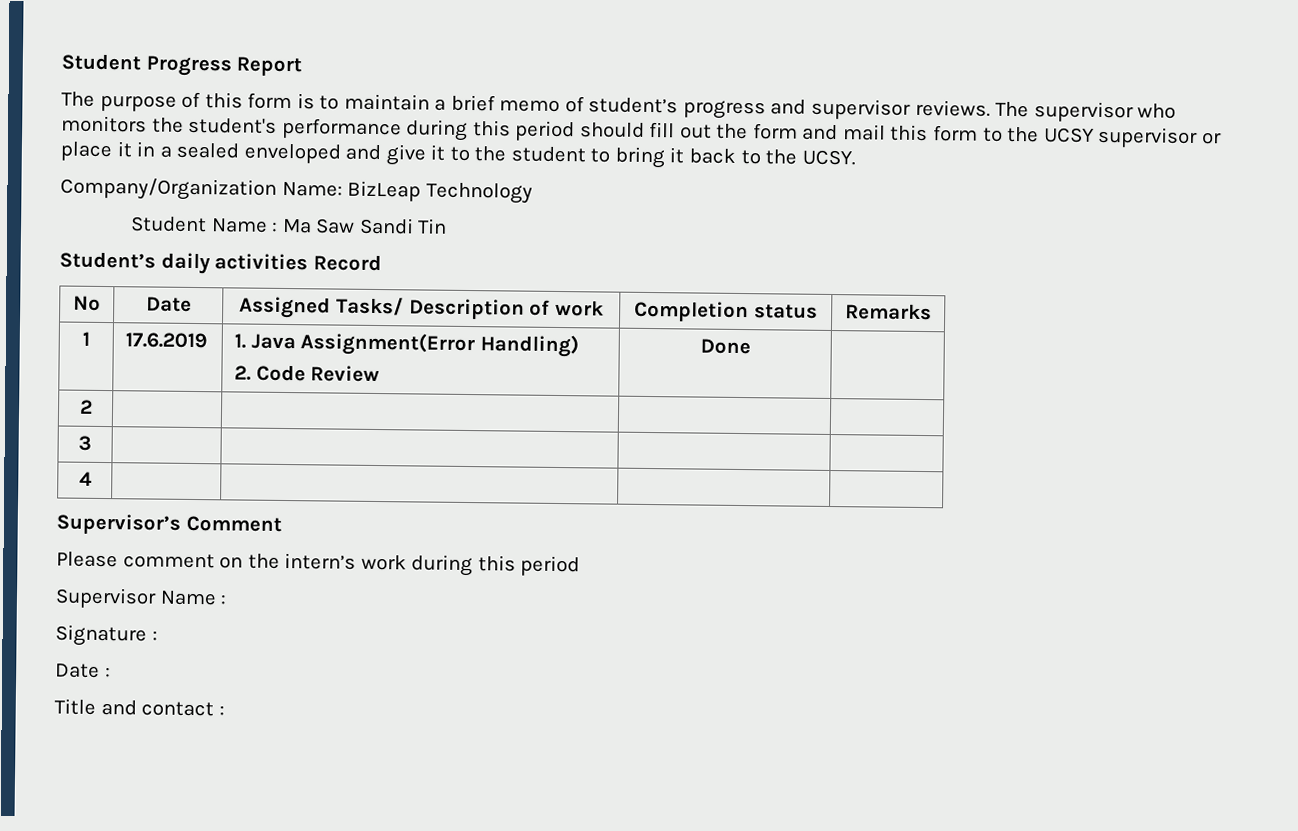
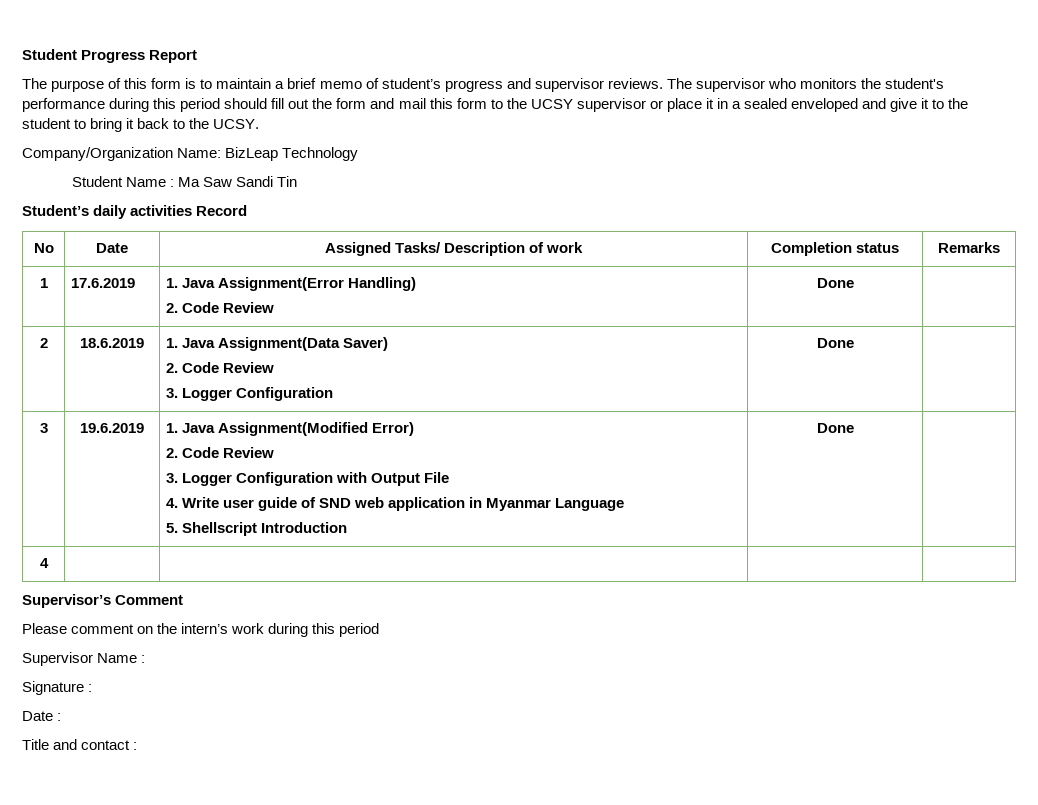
- 2 | | | |
- 3 | | | |
+ 2 | 18.6.2019 | 1. Java Assignment(Data Saver)
+ 2. Code Review
+ 3. Logger Configuration | Done |
+ 3 | 19.6.2019 | 1. Java Assignment(Modified Error)
+ 2. Code Review
+ 3. Logger Configuration with Output File
+ 4. Write user guide of SND web application in Myanmar Language
+ 5. Shellscript Introduction | Done |

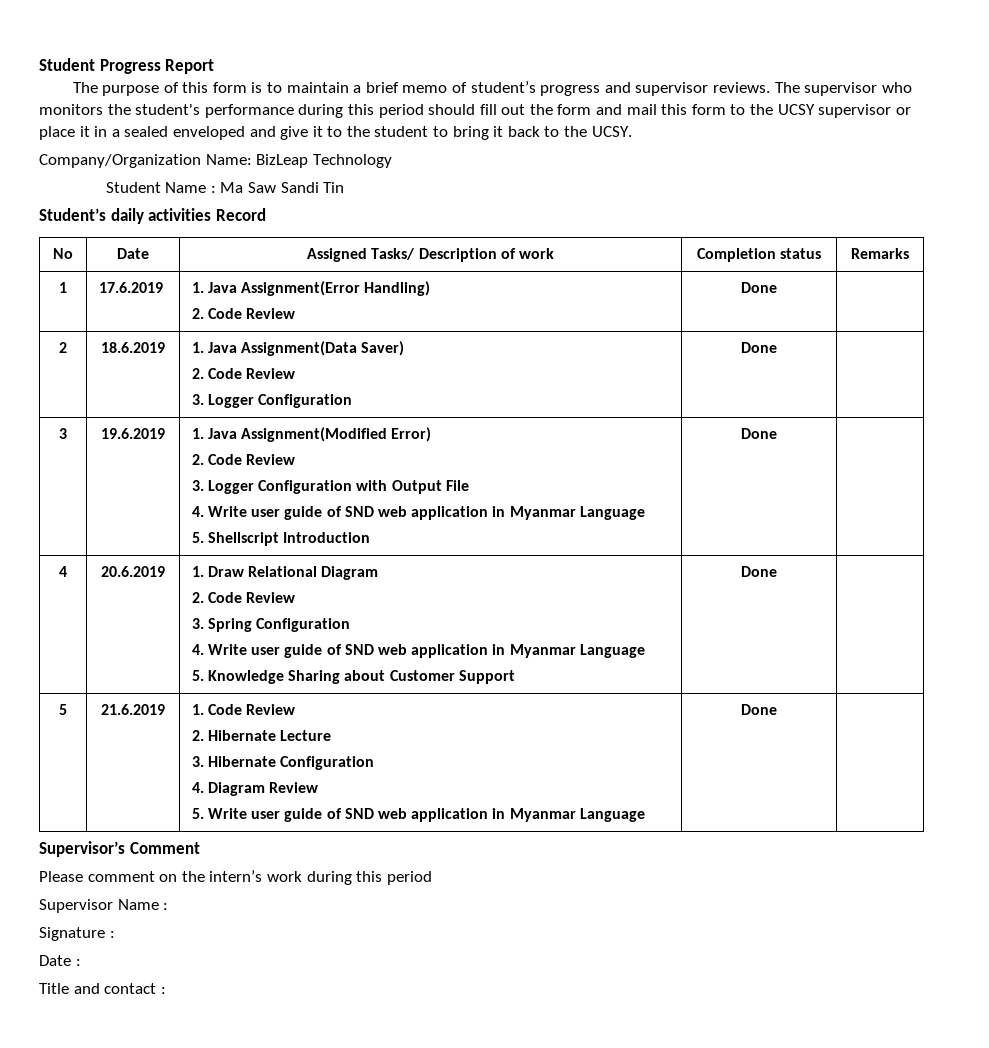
- 4 | | | |
+ 4 | 20.6.2019 | 1. Draw Relational Diagram
+ 2. Code Review
+ 3. Spring Configuration
+ 4. Write user guide of SND web application in Myanmar Language
+ 5. Knowledge Sharing about Customer Support | Done |
+ 5 | 21.6.2019 | 1. Code Review
+ 2. Hibernate Lecture
+ 3. Hibernate Configuration
+ 4. Diagram Review
+ 5. Write user guide of SND web application in Myanmar Language | Done |

